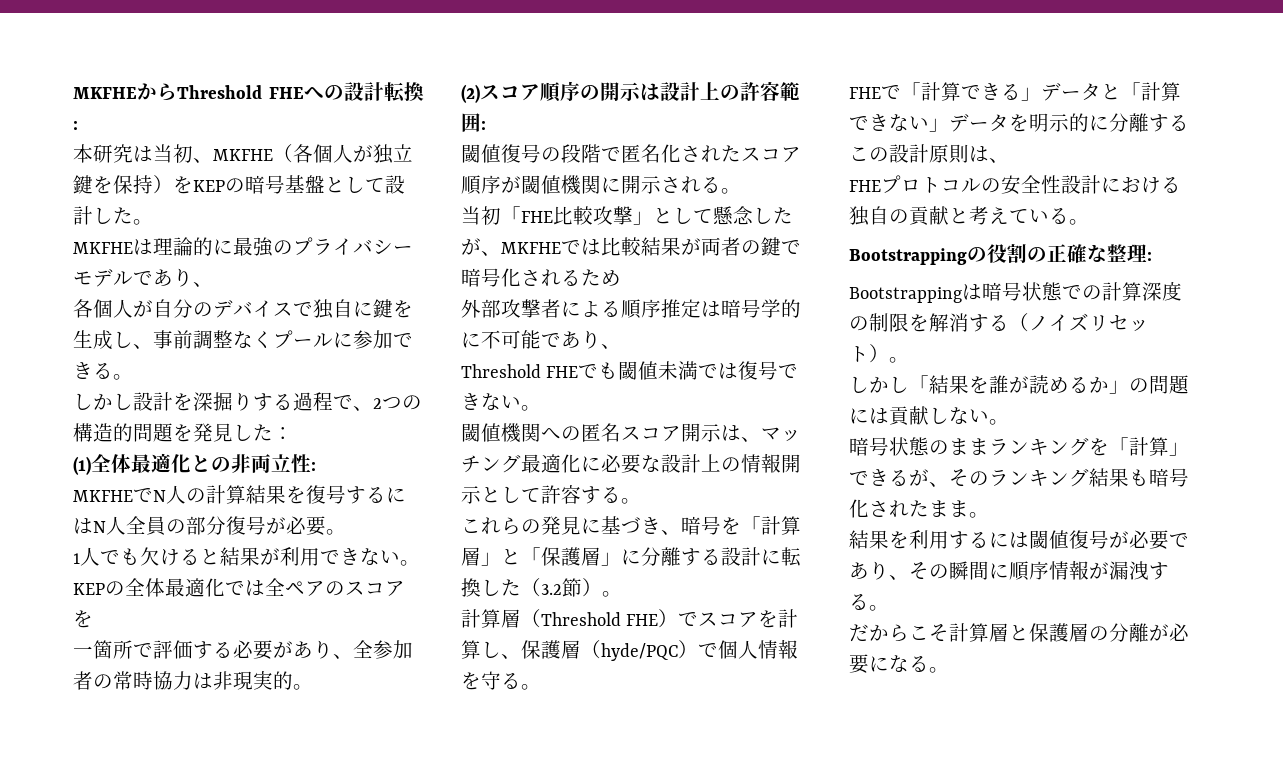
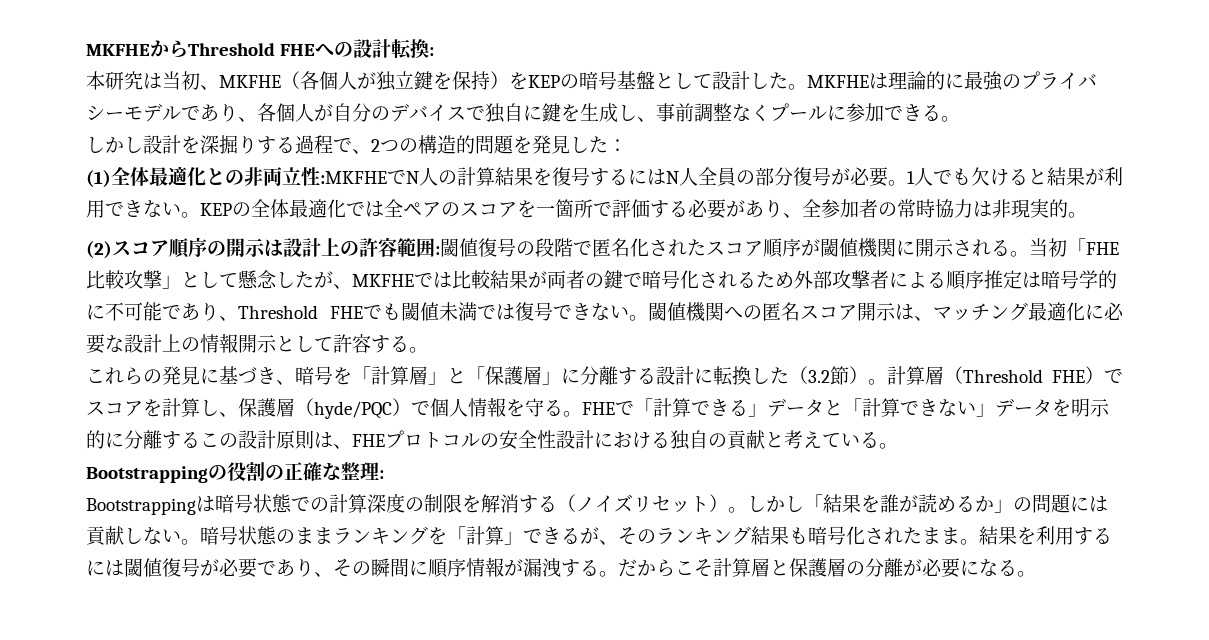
- 本研究は当初、MKFHE（各個人が独立鍵を保持）をKEPの暗号基盤として設計した。
- MKFHEは理論的に最強のプライバシーモデルであり、
- 各個人が自分のデバイスで独自に鍵を生成し、事前調整なくプールに参加できる。
+ 本研究は当初、MKFHE（各個人が独立鍵を保持）をKEPの暗号基盤として設計した。MKFHEは理論的に最強のプライバシーモデルであり、各個人が自分のデバイスで独自に鍵を生成し、事前調整なくプールに参加できる。
- (1)全体最適化との非両立性:
- MKFHEでN人の計算結果を復号するにはN人全員の部分復号が必要。
- 1人でも欠けると結果が利用できない。
+ (1)全体最適化との非両立性:MKFHEでN人の計算結果を復号するにはN人全員の部分復号が必要。1人でも欠けると結果が利用できない。
- KEPの全体最適化では全ペアのスコアを
- 一箇所で評価する必要があり、全参加者の常時協力は非現実的。
+ KEPの全体最適化では全ペアのスコアを一箇所で評価する必要があり、全参加者の常時協力は非現実的。
- (2)スコア順序の開示は設計上の許容範囲:
- 閾値復号の段階で匿名化されたスコア順序が閾値機関に開示される。
- 当初「FHE比較攻撃」として懸念したが、MKFHEでは比較結果が両者の鍵で暗号化されるため
- 外部攻撃者による順序推定は暗号学的に不可能であり、
- Threshold FHEでも閾値未満では復号できない。
- 閾値機関への匿名スコア開示は、マッチング最適化に必要な設計上の情報開示として許容する。
+ (2)スコア順序の開示は設計上の許容範囲:閾値復号の段階で匿名化されたスコア順序が閾値機関に開示される。当初「FHE比較攻撃」として懸念したが、MKFHEでは比較結果が両者の鍵で暗号化されるため外部攻撃者による順序推定は暗号学的に不可能であり、Threshold FHEでも閾値未満では復号できない。閾値機関への匿名スコア開示は、マッチング最適化に必要な設計上の情報開示として許容する。
- これらの発見に基づき、暗号を「計算層」と「保護層」に分離する設計に転換した（3.2節）。
- 計算層（Threshold FHE）でスコアを計算し、保護層（hyde/PQC）で個人情報を守る。
- FHEで「計算できる」データと「計算できない」データを明示的に分離するこの設計原則は、
- FHEプロトコルの安全性設計における独自の貢献と考えている。
+ これらの発見に基づき、暗号を「計算層」と「保護層」に分離する設計に転換した（3.2節）。計算層（Threshold FHE）でスコアを計算し、保護層（hyde/PQC）で個人情報を守る。FHEで「計算できる」データと「計算できない」データを明示的に分離するこの設計原則は、FHEプロトコルの安全性設計における独自の貢献と考えている。
- Bootstrappingは暗号状態での計算深度の制限を解消する（ノイズリセット）。
- しかし「結果を誰が読めるか」の問題には貢献しない。
- 暗号状態のままランキングを「計算」できるが、そのランキング結果も暗号化されたまま。
- 結果を利用するには閾値復号が必要であり、その瞬間に順序情報が漏洩する。
- だからこそ計算層と保護層の分離が必要になる。
+ Bootstrappingは暗号状態での計算深度の制限を解消する（ノイズリセット）。しかし「結果を誰が読めるか」の問題には貢献しない。暗号状態のままランキングを「計算」できるが、そのランキング結果も暗号化されたまま。結果を利用するには閾値復号が必要であり、その瞬間に順序情報が漏洩する。だからこそ計算層と保護層の分離が必要になる。

